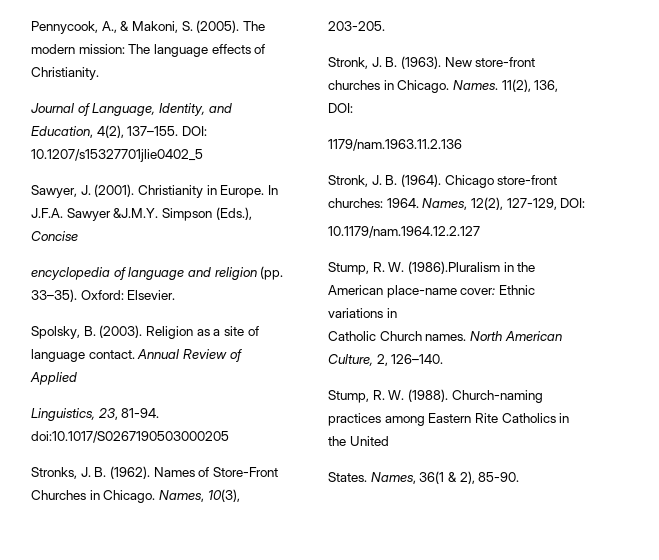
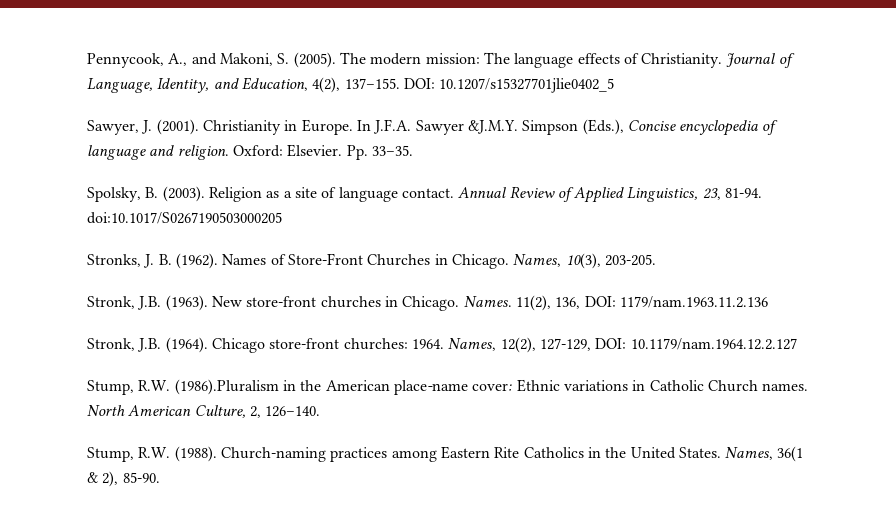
- Pennycook, A., & Makoni, S. (2005).
+ Pennycook, A., and Makoni, S. (2005).
- The modern mission: The language effects of Christianity.
- Journal of Language, Identity, and Education, 4(2), 137–155.
+ The modern mission: The language effects of Christianity. Journal of Language, Identity, and Education, 4(2), 137–155.
- In J.F.A. Sawyer &J.M.Y. Simpson (Eds.), Concise
- encyclopedia of language and religion (pp. 33–35).
+ In J.F.A. Sawyer &J.M.Y. Simpson (Eds.), Concise encyclopedia of language and religion.
+ Pp. 33–35.
- Annual Review of Applied
- Linguistics, 23, 81-94. doi:10.1017/S0267190503000205
+ Annual Review of Applied Linguistics, 23, 81-94. doi:10.1017/S0267190503000205
- Stronk, J. B. (1963).
+ Stronk, J.B. (1963).
- 11(2), 136, DOI:
- 1179/nam.1963.11.2.136
+ 11(2), 136, DOI: 1179/nam.1963.11.2.136
- Stronk, J. B. (1964).
+ Stronk, J.B. (1964).
- Names, 12(2), 127-129, DOI:
- 10.1179/nam.1964.12.2.127
+ Names, 12(2), 127-129, DOI: 10.1179/nam.1964.12.2.127
- Stump, R. W. (1986).Pluralism in the American place-name cover: Ethnic variations in
- Catholic Church names.
+ Stump, R.W. (1986).Pluralism in the American place-name cover: Ethnic variations in Catholic Church names.
- Stump, R. W. (1988).
+ Stump, R.W. (1988).
- Church-naming practices among Eastern Rite Catholics in the United
- States.
+ Church-naming practices among Eastern Rite Catholics in the United States.

